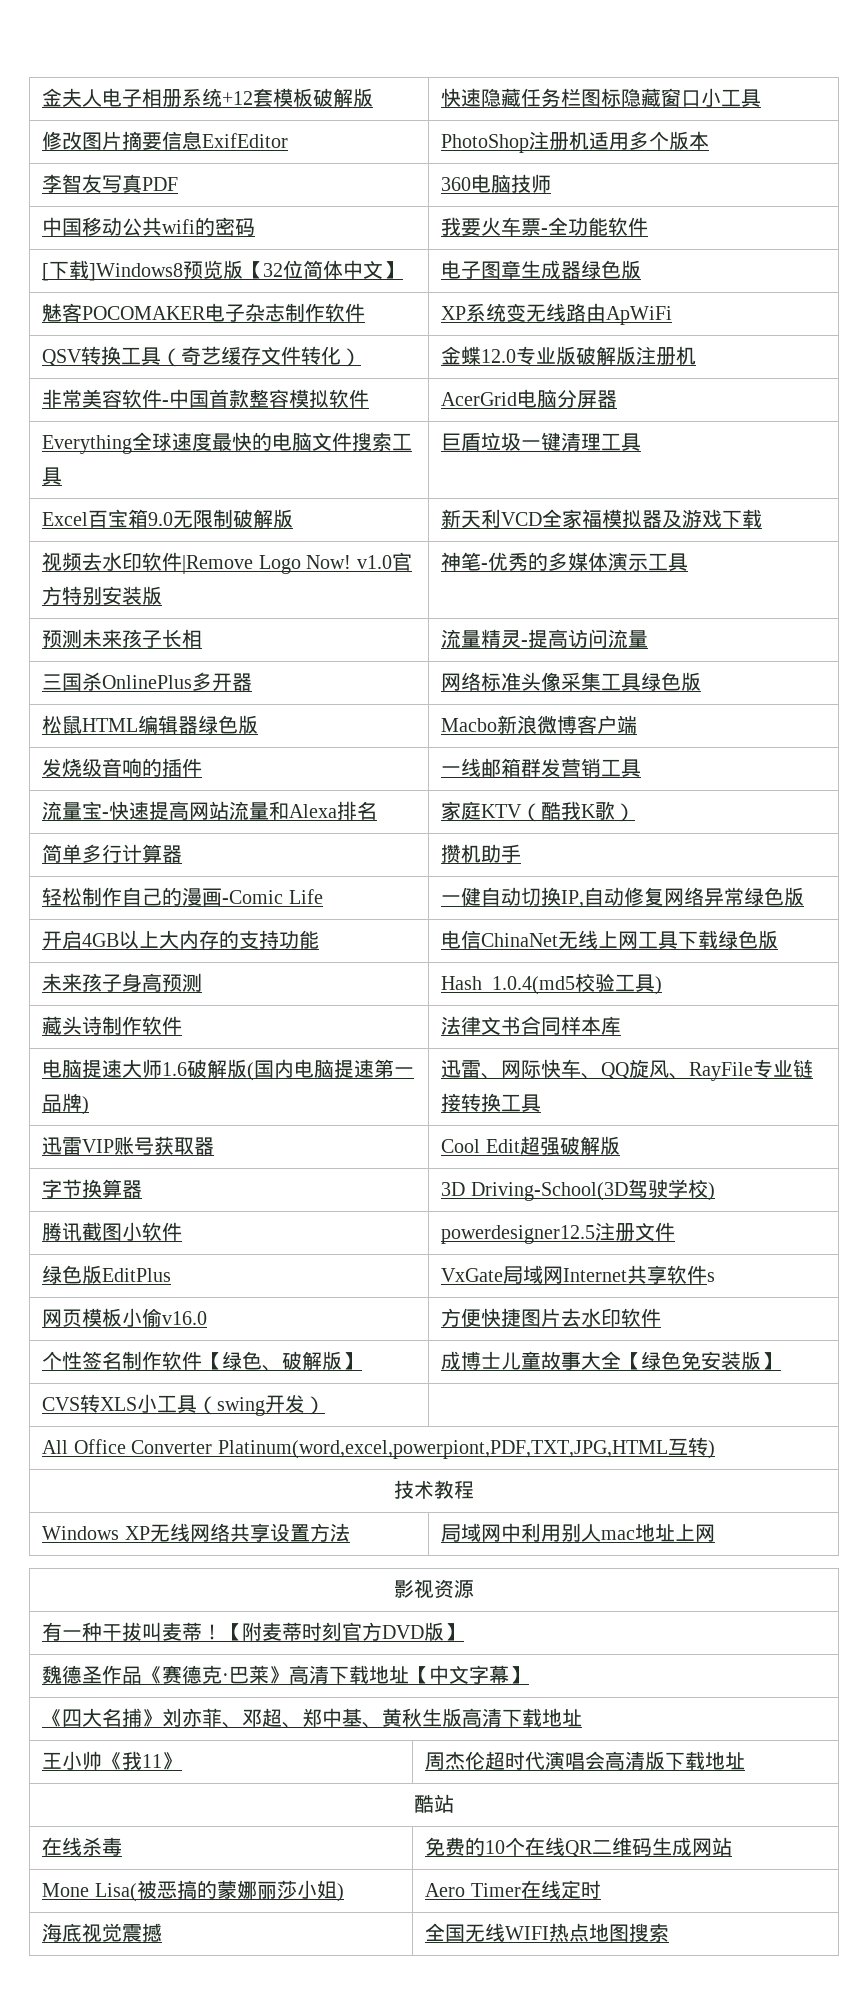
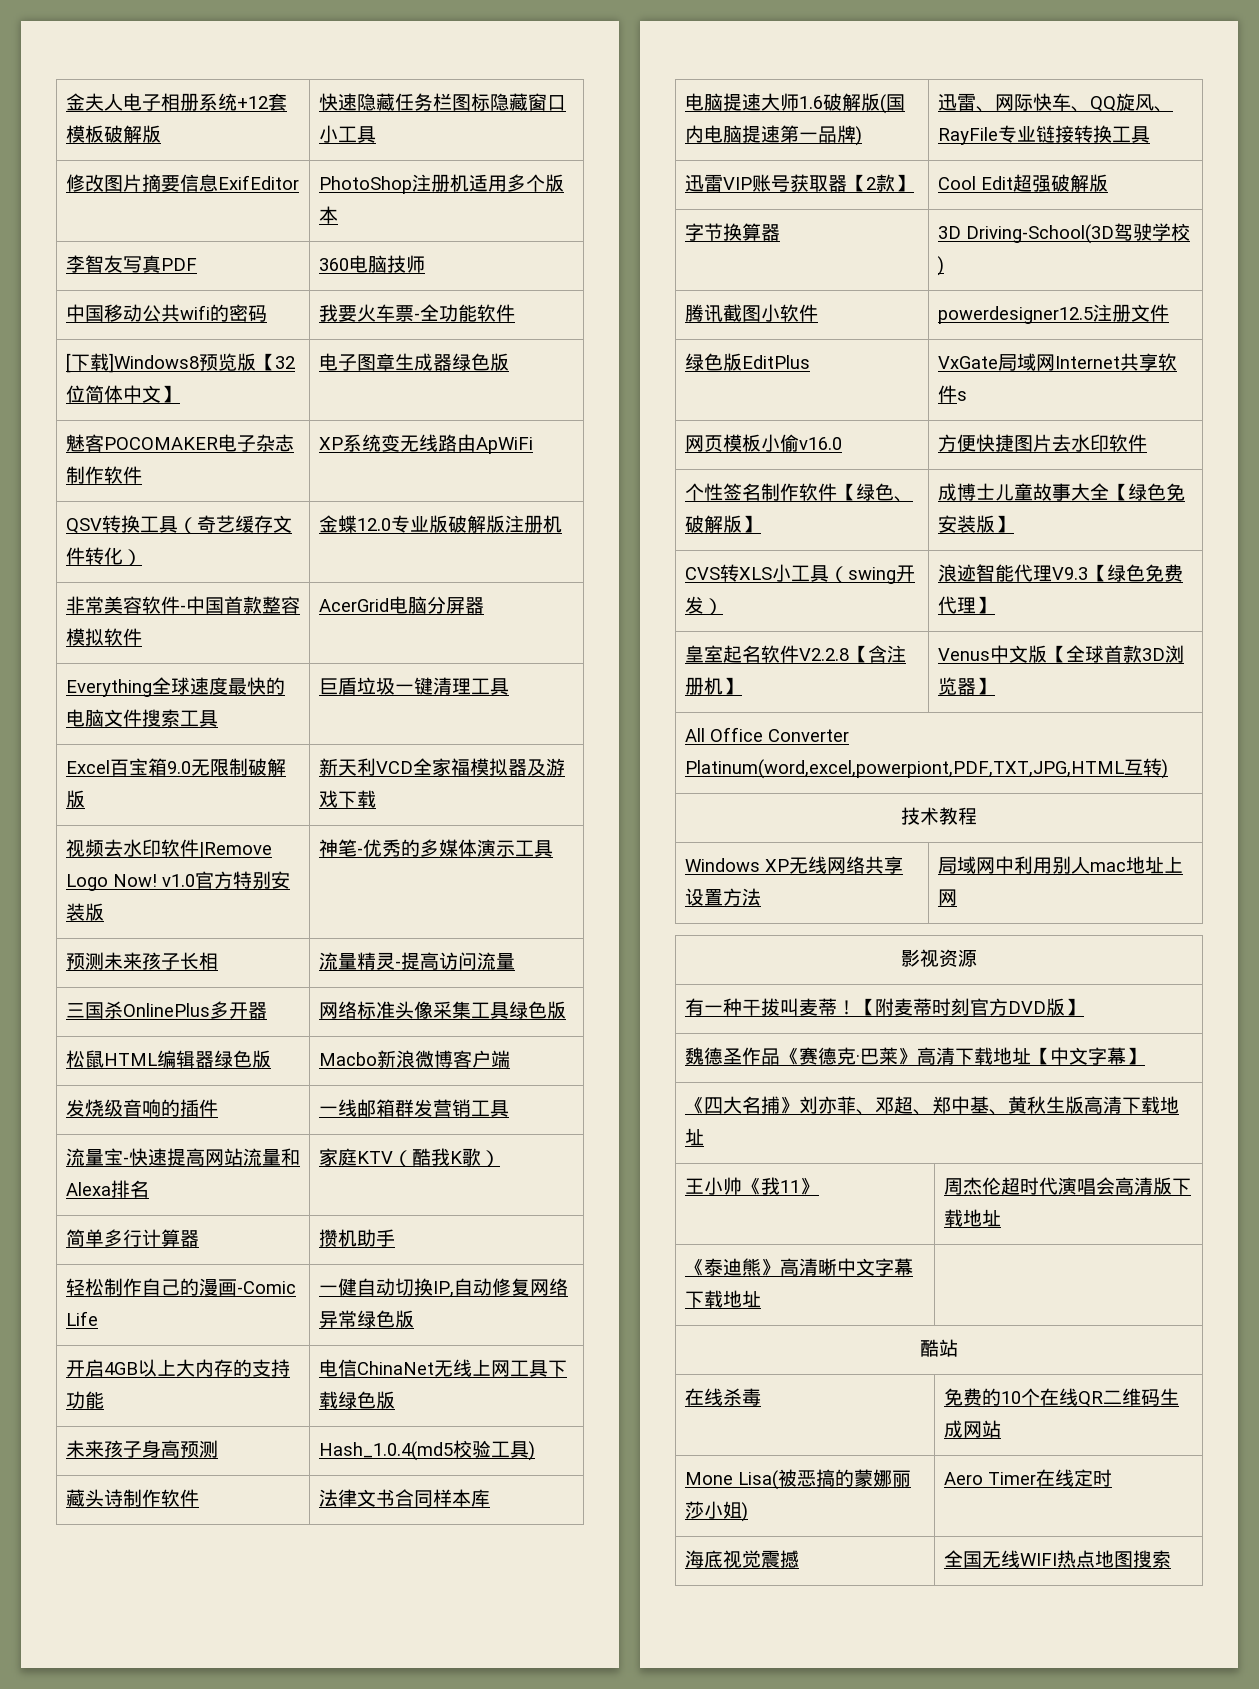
- 迅雷VIP账号获取器 | Cool Edit超强破解版
+ 迅雷VIP账号获取器【2款】 | Cool Edit超强破解版
- CVS转XLS小工具（swing开发） |
+ CVS转XLS小工具（swing开发） | 浪迹智能代理V9.3【绿色免费代理】
+ 皇室起名软件V2.2.8【含注册机】 | Venus中文版【全球首款3D浏览器】
+ 《泰迪熊》高清晰中文字幕下载地址 |

